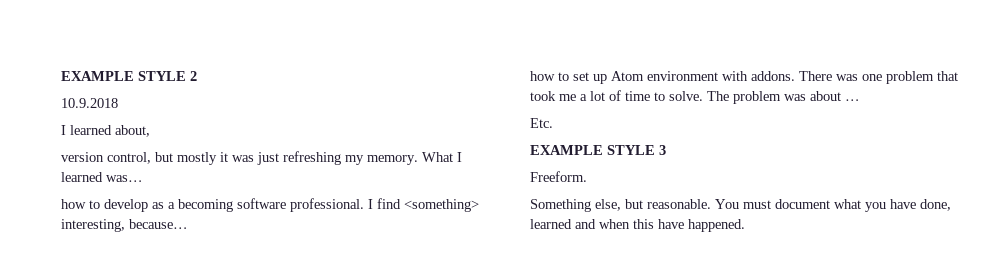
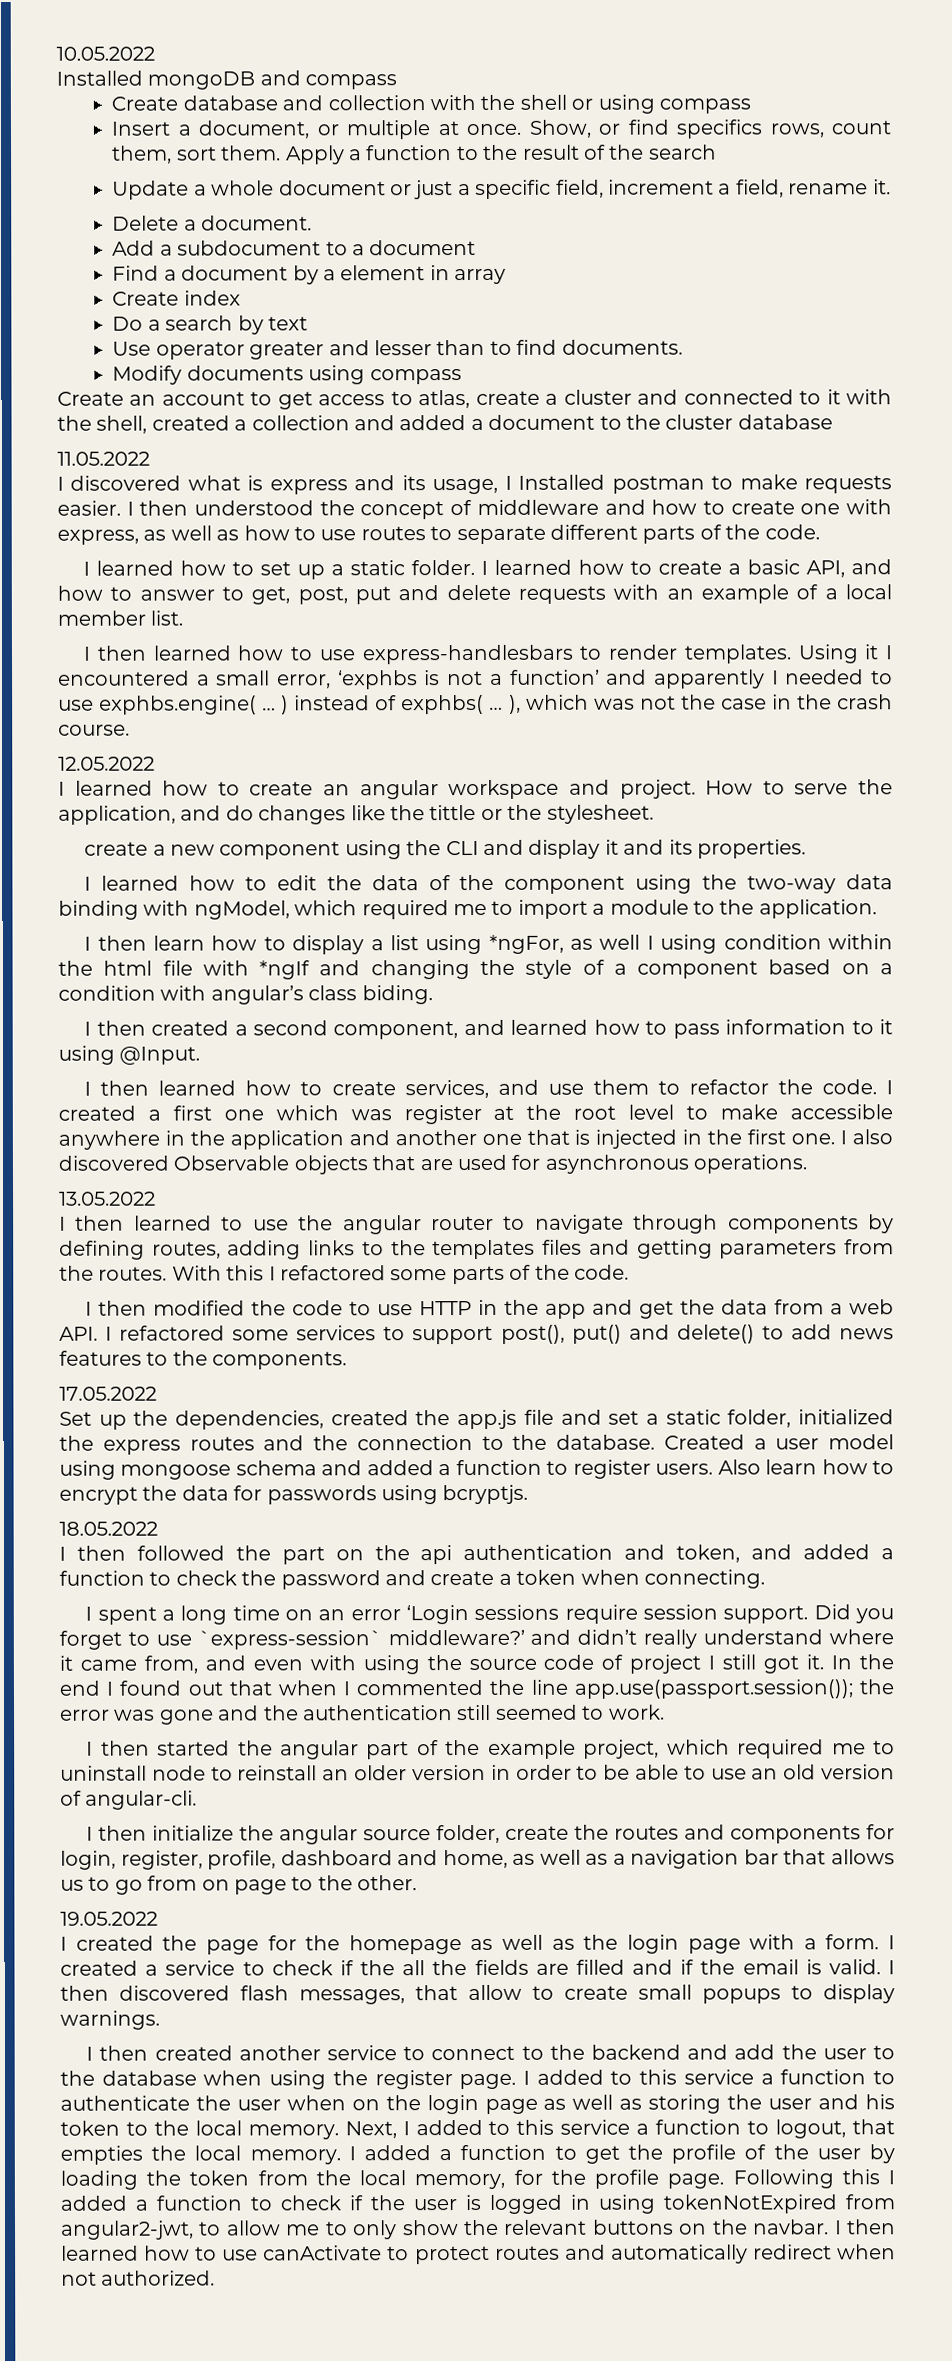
- EXAMPLE STYLE 2
- 10.9.2018
- I learned about,
- version control, but mostly it was just refreshing my memory. What I learned was…
- how to develop as a becoming software professional. I find <something> interesting, because…
- how to set up Atom environment with addons. There was one problem that took me a lot of time to solve. The problem was about …
- Etc.
- EXAMPLE STYLE 3
- Freeform.
- Something else, but reasonable. You must document what you have done, learned and when this have happened.
+ 10.05.2022
+ Installed mongoDB and compass
+ Create database and collection with the shell or using compass
+ Insert a document, or multiple at once. Show, or find specifics rows, count them, sort them. Apply a function to the result of the search
+ Update a whole document or just a specific field, increment a field, rename it.
+ Delete a document.
+ Add a subdocument to a document
+ Find a document by a element in array
+ Create index
+ Do a search by text
+ Use operator greater and lesser than to find documents.
+ Modify documents using compass
+ Create an account to get access to atlas, create a cluster and connected to it with the shell, created a collection and added a document to the cluster database
+ 11.05.2022
+ I discovered what is express and its usage, I Installed postman to make requests easier. I then understood the concept of middleware and how to create one with express, as well as how to use routes to separate different parts of the code.
+ I learned how to set up a static folder. I learned how to create a basic API, and how to answer to get, post, put and delete requests with an example of a local member list.
+ I then learned how to use express-handlesbars to render templates. Using it I encountered a small error, ‘exphbs is not a function’ and apparently I needed to use exphbs.engine( … ) instead of exphbs( … ), which was not the case in the crash course.
+ 12.05.2022
+ I learned how to create an angular workspace and project. How to serve the application, and do changes like the tittle or the stylesheet.
+ create a new component using the CLI and display it and its properties.
+ I learned how to edit the data of the component using the two-way data binding with ngModel, which required me to import a module to the application.
+ I then learn how to display a list using *ngFor, as well I using condition within the html file with *ngIf and changing the style of a component based on a condition with angular’s class biding.
+ I then created a second component, and learned how to pass information to it using @Input.
+ I then learned how to create services, and use them to refactor the code. I created a first one which was register at the root level to make accessible anywhere in the application and another one that is injected in the first one. I also discovered Observable objects that are used for asynchronous operations.
+ 13.05.2022
+ I then learned to use the angular router to navigate through components by defining routes, adding links to the templates files and getting parameters from the routes. With this I refactored some parts of the code.
+ I then modified the code to use HTTP in the app and get the data from a web API. I refactored some services to support post(), put() and delete() to add news features to the components.
+ 17.05.2022
+ Set up the dependencies, created the app.js file and set a static folder, initialized the express routes and the connection to the database. Created a user model using mongoose schema and added a function to register users. Also learn how to encrypt the data for passwords using bcryptjs.
+ 18.05.2022
+ I then followed the part on the api authentication and token, and added a function to check the password and create a token when connecting.
+ I spent a long time on an error ‘Login sessions require session support. Did you forget to use `express-session` middleware?’ and didn’t really understand where it came from, and even with using the source code of project I still got it. In the end I found out that when I commented the line app.use(passport.session()); the error was gone and the authentication still seemed to work.
+ I then started the angular part of the example project, which required me to uninstall node to reinstall an older version in order to be able to use an old version of angular-cli.
+ I then initialize the angular source folder, create the routes and components for login, register, profile, dashboard and home, as well as a navigation bar that allows us to go from on page to the other.
+ 19.05.2022
+ I created the page for the homepage as well as the login page with a form. I created a service to check if the all the fields are filled and if the email is valid. I then discovered flash messages, that allow to create small popups to display warnings.
+ I then created another service to connect to the backend and add the user to the database when using the register page. I added to this service a function to authenticate the user when on the login page as well as storing the user and his token to the local memory. Next, I added to this service a function to logout, that empties the local memory. I added a function to get the profile of the user by loading the token from the local memory, for the profile page. Following this I added a function to check if the user is logged in using tokenNotExpired from angular2-jwt, to allow me to only show the relevant buttons on the navbar. I then learned how to use canActivate to protect routes and automatically redirect when not authorized.

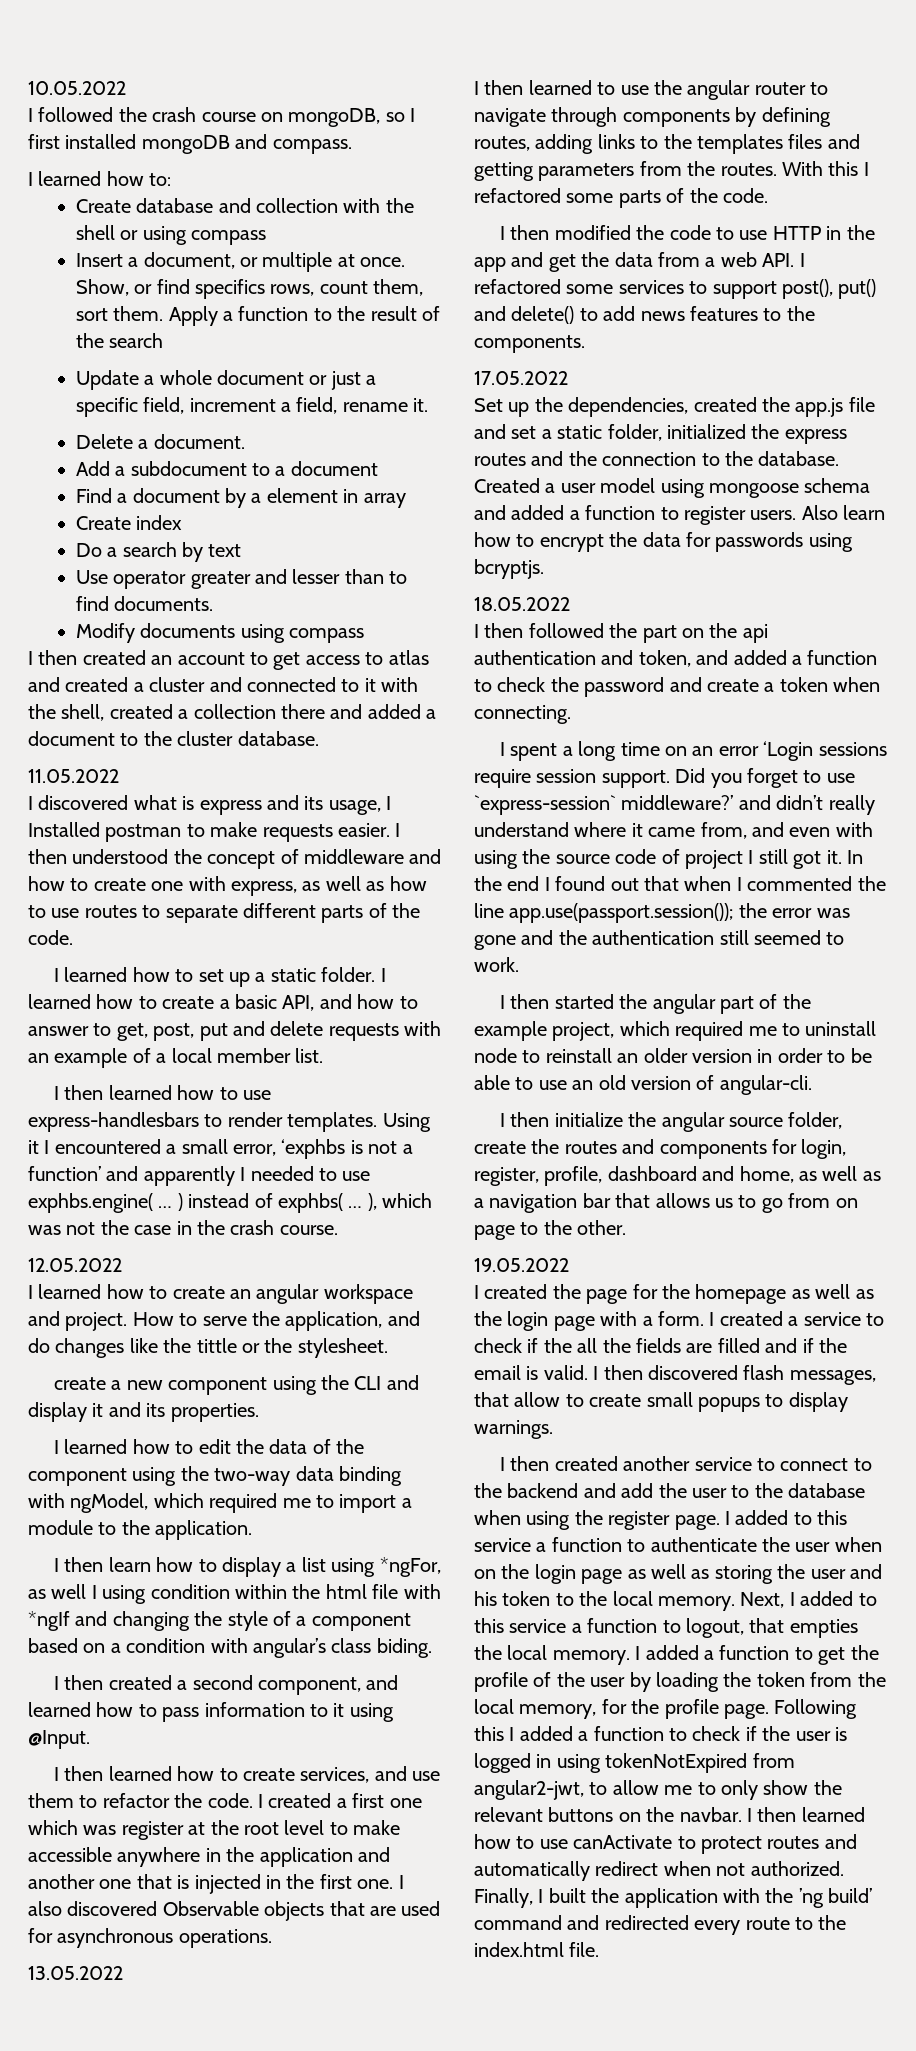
- Installed mongoDB and compass
+ I followed the crash course on mongoDB, so I first installed mongoDB and compass.
+ I learned how to:
- Create an account to get access to atlas, create a cluster and connected to it with the shell, created a collection and added a document to the cluster database
+ I then created an account to get access to atlas and created a cluster and connected to it with the shell, created a collection there and added a document to the cluster database.
+ Finally, I built the application with the ’ng build’ command and redirected every route to the index.html file.

